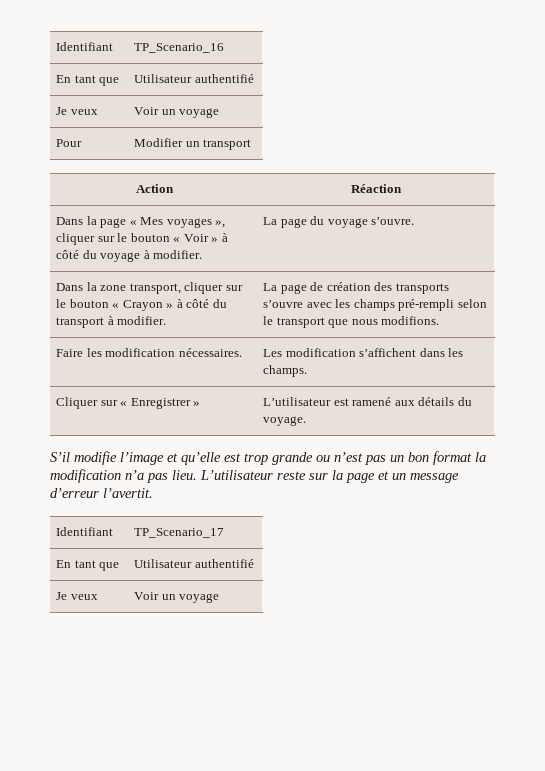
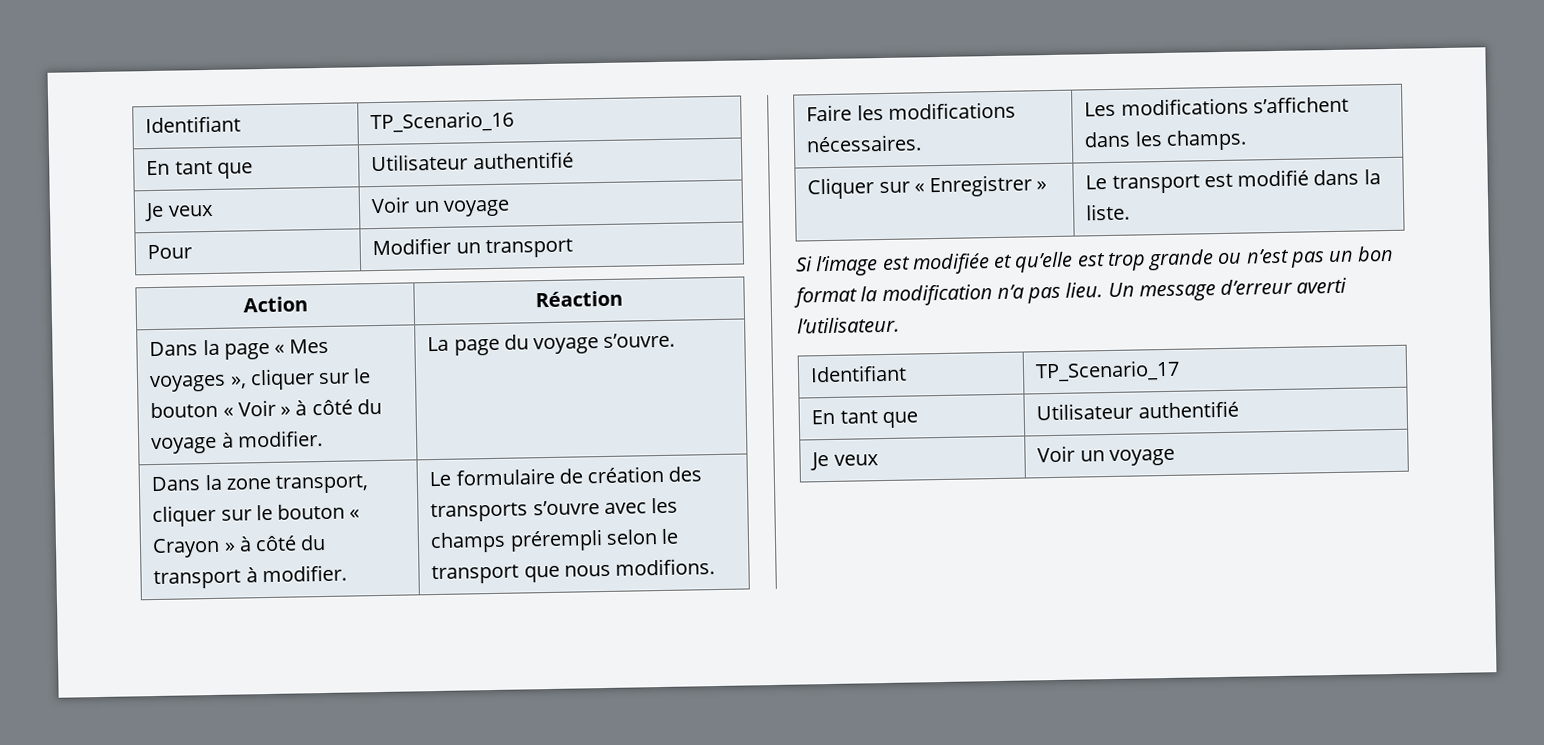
- Dans la zone transport, cliquer sur le bouton « Crayon » à côté du transport à modifier. | La page de création des transports s’ouvre avec les champs pré-rempli selon le transport que nous modifions.
+ Dans la zone transport, cliquer sur le bouton « Crayon » à côté du transport à modifier. | Le formulaire de création des transports s’ouvre avec les champs prérempli selon le transport que nous modifions.
- Faire les modification nécessaires. | Les modification s’affichent dans les champs.
+ Faire les modifications nécessaires. | Les modifications s’affichent dans les champs.
- Cliquer sur « Enregistrer » | L’utilisateur est ramené aux détails du voyage.
- S’il modifie l’image et qu’elle est trop grande ou n’est pas un bon format la modification n’a pas lieu.
+ Cliquer sur « Enregistrer » | Le transport est modifié dans la liste.
+ Si l’image est modifiée et qu’elle est trop grande ou n’est pas un bon format la modification n’a pas lieu.
- L’utilisateur reste sur la page et un message d’erreur l’avertit.
+ Un message d’erreur averti l’utilisateur.

